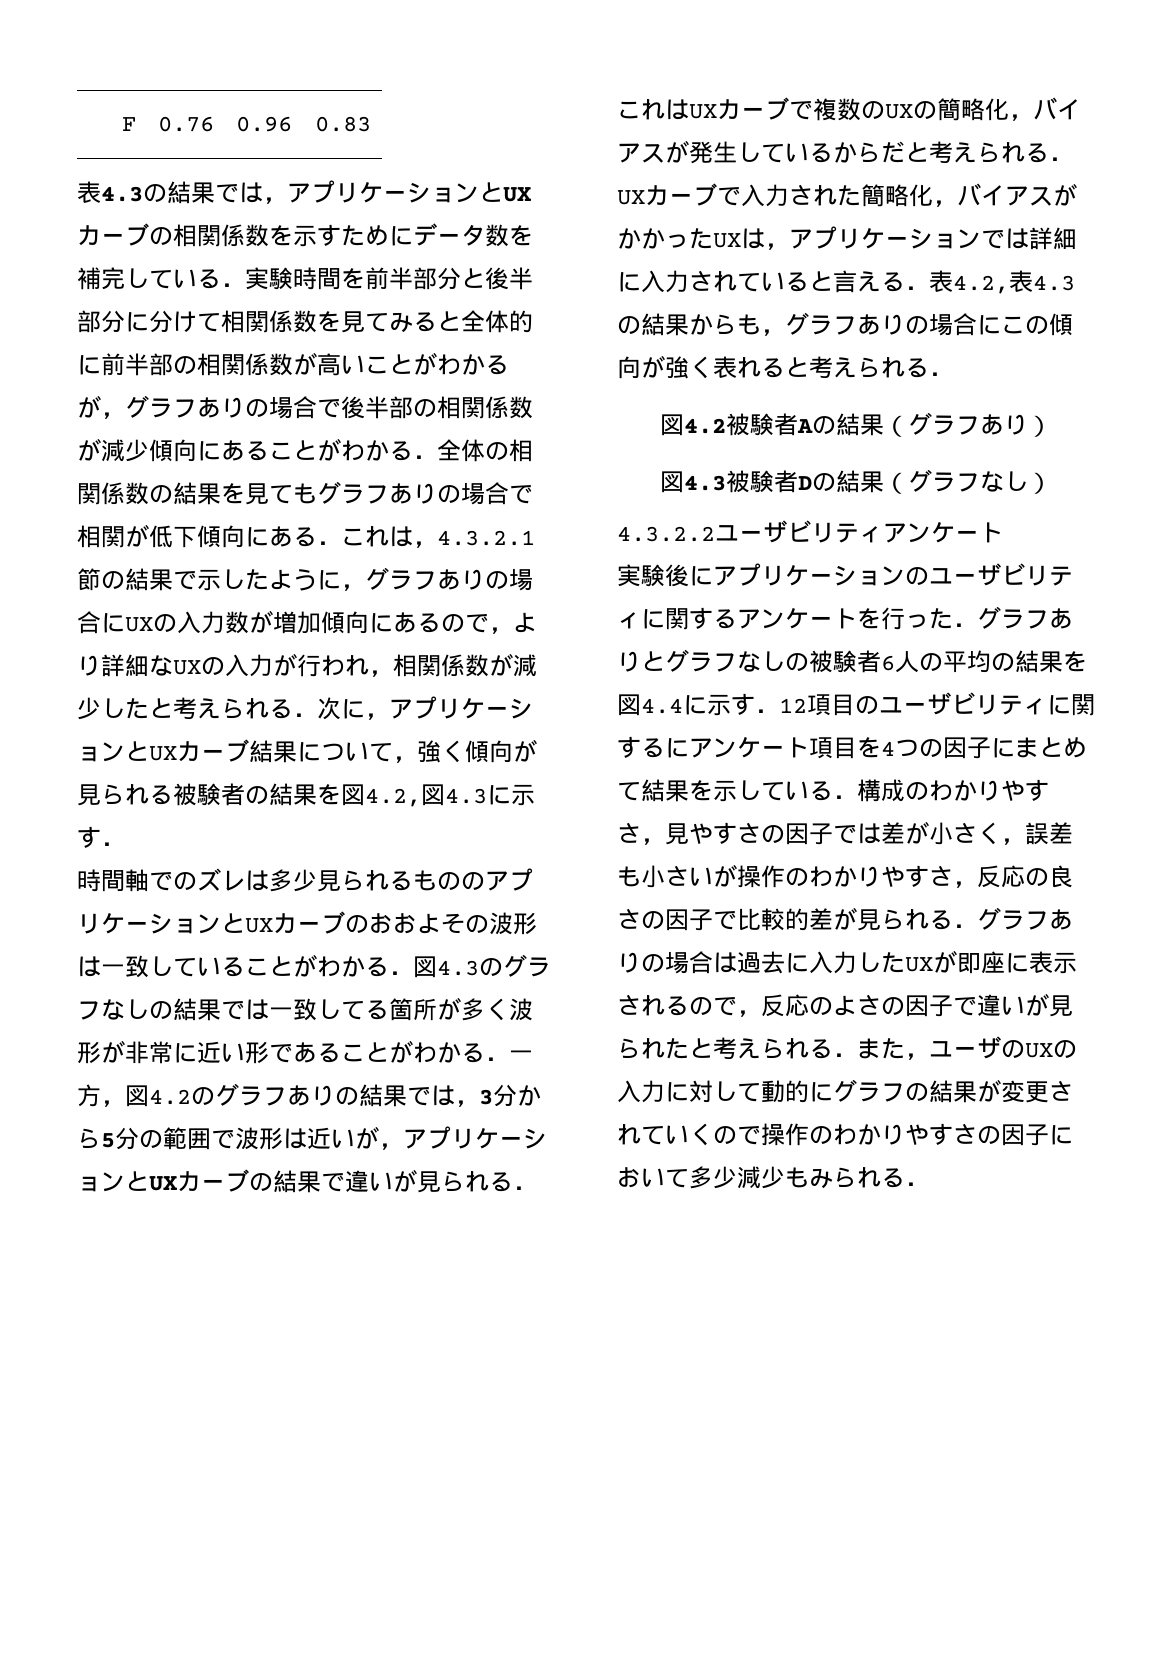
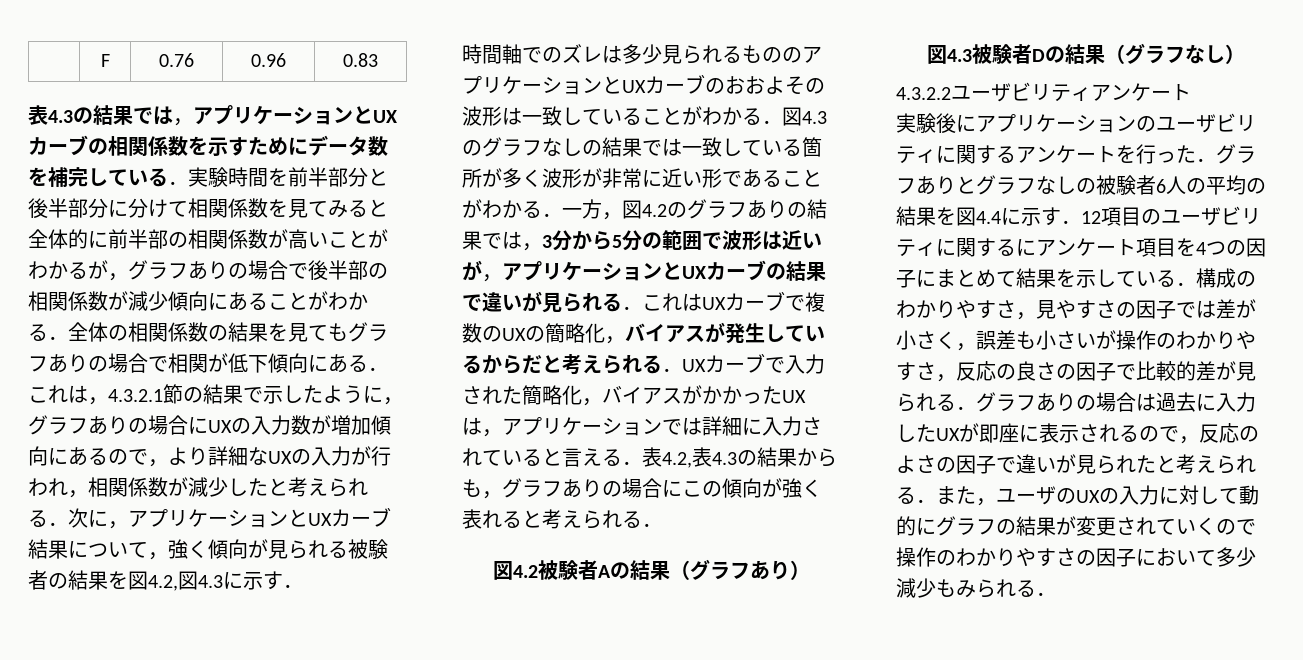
- 時間軸でのズレは多少見られるもののアプリケーションとUXカーブのおおよその波形は一致していることがわかる．図4.3のグラフなしの結果では一致してる箇所が多く波形が非常に近い形であることがわかる．一方，図4.2のグラフありの結果では，3分から5分の範囲で波形は近いが，アプリケーションとUXカーブの結果で違いが見られる．これはUXカーブで複数のUXの簡略化，バイアスが発生しているからだと考えられる．UXカーブで入力された簡略化，バイアスがかかったUXは，アプリケーションでは詳細に入力されていると言える．表4.2,表4.3の結果からも，グラフありの場合にこの傾向が強く表れると考えられる．
+ 時間軸でのズレは多少見られるもののアプリケーションとUXカーブのおおよその波形は一致していることがわかる．図4.3のグラフなしの結果では一致している箇所が多く波形が非常に近い形であることがわかる．一方，図4.2のグラフありの結果では，3分から5分の範囲で波形は近いが，アプリケーションとUXカーブの結果で違いが見られる．これはUXカーブで複数のUXの簡略化，バイアスが発生しているからだと考えられる．UXカーブで入力された簡略化，バイアスがかかったUXは，アプリケーションでは詳細に入力されていると言える．表4.2,表4.3の結果からも，グラフありの場合にこの傾向が強く表れると考えられる．

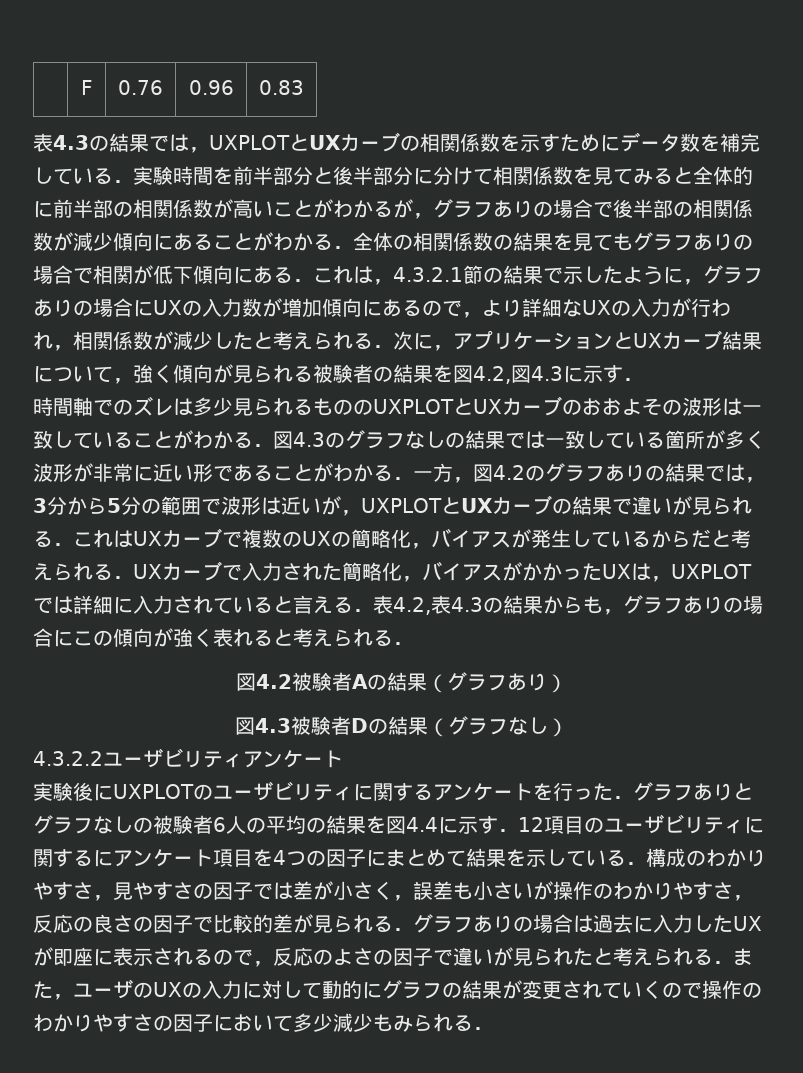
- 表4.3の結果では，アプリケーションとUXカーブの相関係数を示すためにデータ数を補完している．実験時間を前半部分と後半部分に分けて相関係数を見てみると全体的に前半部の相関係数が高いことがわかるが，グラフありの場合で後半部の相関係数が減少傾向にあることがわかる．全体の相関係数の結果を見てもグラフありの場合で相関が低下傾向にある．これは，4.3.2.1節の結果で示したように，グラフありの場合にUXの入力数が増加傾向にあるので，より詳細なUXの入力が行われ，相関係数が減少したと考えられる．次に，アプリケーションとUXカーブ結果について，強く傾向が見られる被験者の結果を図4.2,図4.3に示す．
+ 表4.3の結果では，UXPLOTとUXカーブの相関係数を示すためにデータ数を補完している．実験時間を前半部分と後半部分に分けて相関係数を見てみると全体的に前半部の相関係数が高いことがわかるが，グラフありの場合で後半部の相関係数が減少傾向にあることがわかる．全体の相関係数の結果を見てもグラフありの場合で相関が低下傾向にある．これは，4.3.2.1節の結果で示したように，グラフありの場合にUXの入力数が増加傾向にあるので，より詳細なUXの入力が行われ，相関係数が減少したと考えられる．次に，アプリケーションとUXカーブ結果について，強く傾向が見られる被験者の結果を図4.2,図4.3に示す．
- 時間軸でのズレは多少見られるもののアプリケーションとUXカーブのおおよその波形は一致していることがわかる．図4.3のグラフなしの結果では一致している箇所が多く波形が非常に近い形であることがわかる．一方，図4.2のグラフありの結果では，3分から5分の範囲で波形は近いが，アプリケーションとUXカーブの結果で違いが見られる．これはUXカーブで複数のUXの簡略化，バイアスが発生しているからだと考えられる．UXカーブで入力された簡略化，バイアスがかかったUXは，アプリケーションでは詳細に入力されていると言える．表4.2,表4.3の結果からも，グラフありの場合にこの傾向が強く表れると考えられる．
+ 時間軸でのズレは多少見られるもののUXPLOTとUXカーブのおおよその波形は一致していることがわかる．図4.3のグラフなしの結果では一致している箇所が多く波形が非常に近い形であることがわかる．一方，図4.2のグラフありの結果では，3分から5分の範囲で波形は近いが，UXPLOTとUXカーブの結果で違いが見られる．これはUXカーブで複数のUXの簡略化，バイアスが発生しているからだと考えられる．UXカーブで入力された簡略化，バイアスがかかったUXは，UXPLOTでは詳細に入力されていると言える．表4.2,表4.3の結果からも，グラフありの場合にこの傾向が強く表れると考えられる．
- 実験後にアプリケーションのユーザビリティに関するアンケートを行った．グラフありとグラフなしの被験者6人の平均の結果を図4.4に示す．12項目のユーザビリティに関するにアンケート項目を4つの因子にまとめて結果を示している．構成のわかりやすさ，見やすさの因子では差が小さく，誤差も小さいが操作のわかりやすさ，反応の良さの因子で比較的差が見られる．グラフありの場合は過去に入力したUXが即座に表示されるので，反応のよさの因子で違いが見られたと考えられる．また，ユーザのUXの入力に対して動的にグラフの結果が変更されていくので操作のわかりやすさの因子において多少減少もみられる．
+ 実験後にUXPLOTのユーザビリティに関するアンケートを行った．グラフありとグラフなしの被験者6人の平均の結果を図4.4に示す．12項目のユーザビリティに関するにアンケート項目を4つの因子にまとめて結果を示している．構成のわかりやすさ，見やすさの因子では差が小さく，誤差も小さいが操作のわかりやすさ，反応の良さの因子で比較的差が見られる．グラフありの場合は過去に入力したUXが即座に表示されるので，反応のよさの因子で違いが見られたと考えられる．また，ユーザのUXの入力に対して動的にグラフの結果が変更されていくので操作のわかりやすさの因子において多少減少もみられる．

